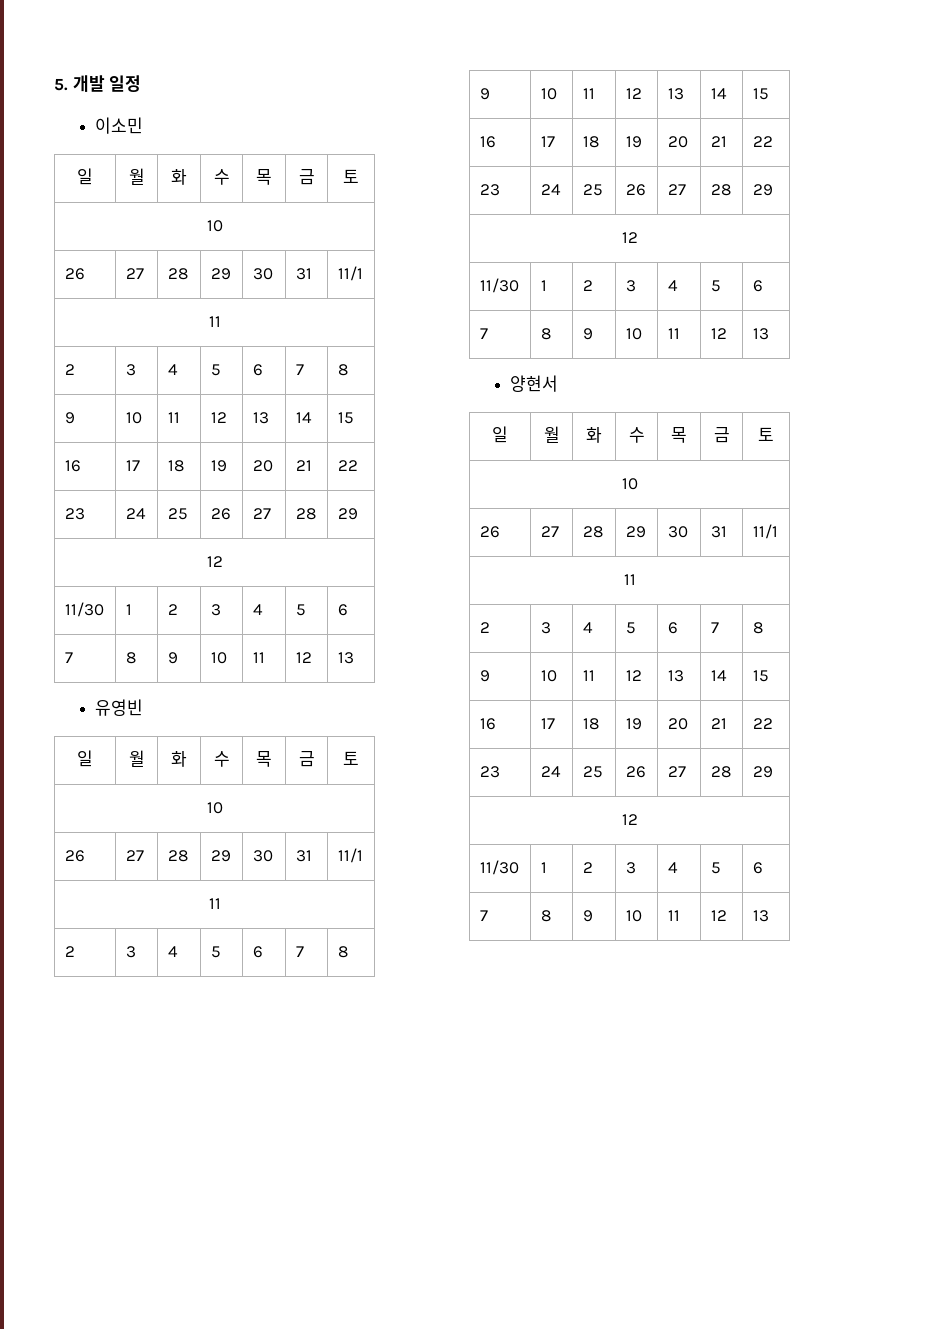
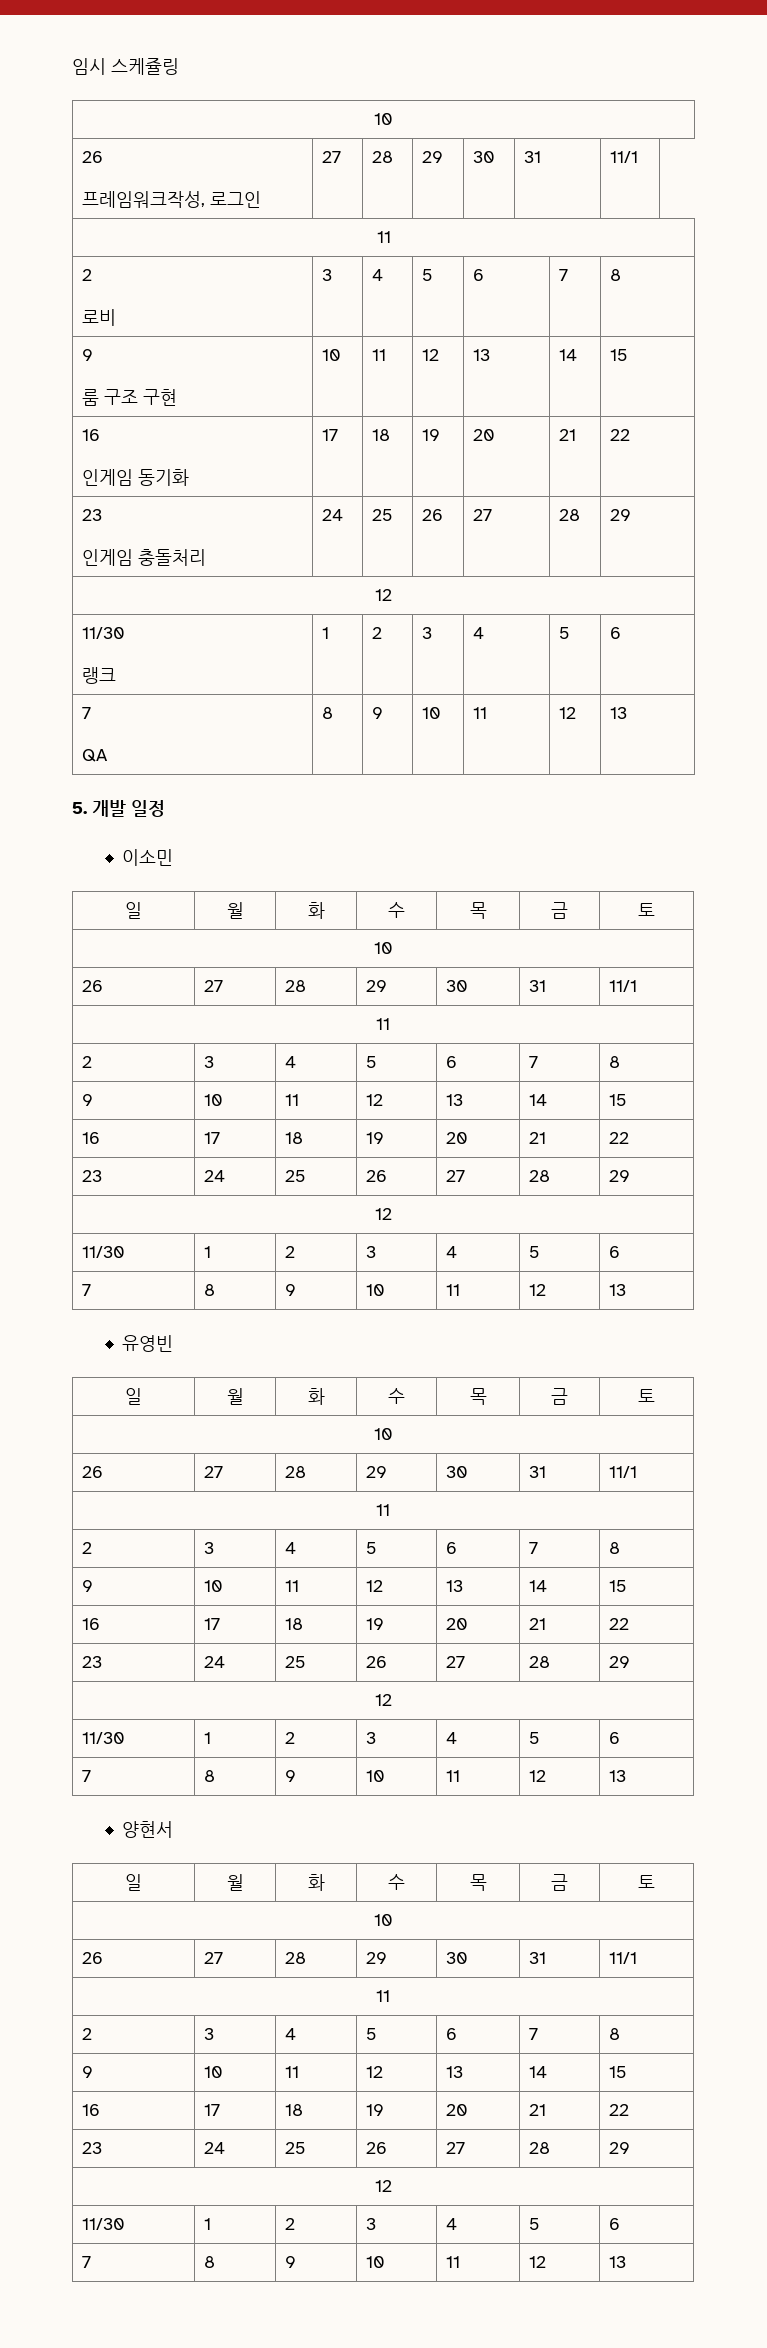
+ 임시 스케쥴링
+ 10
+ 26
+ 프레임워크작성, 로그인 | 27 | 28 | 29 | 30 | 31 | 11/1
+ 11
+ 2
+ 로비 | 3 | 4 | 5 | 6 | 7 | 8
+ 9
+ 룸 구조 구현 | 10 | 11 | 12 | 13 | 14 | 15
+ 16
+ 인게임 동기화 | 17 | 18 | 19 | 20 | 21 | 22
+ 23
+ 인게임 충돌처리 | 24 | 25 | 26 | 27 | 28 | 29
+ 12
+ 11/30
+ 랭크 | 1 | 2 | 3 | 4 | 5 | 6
+ 7
+ QA | 8 | 9 | 10 | 11 | 12 | 13

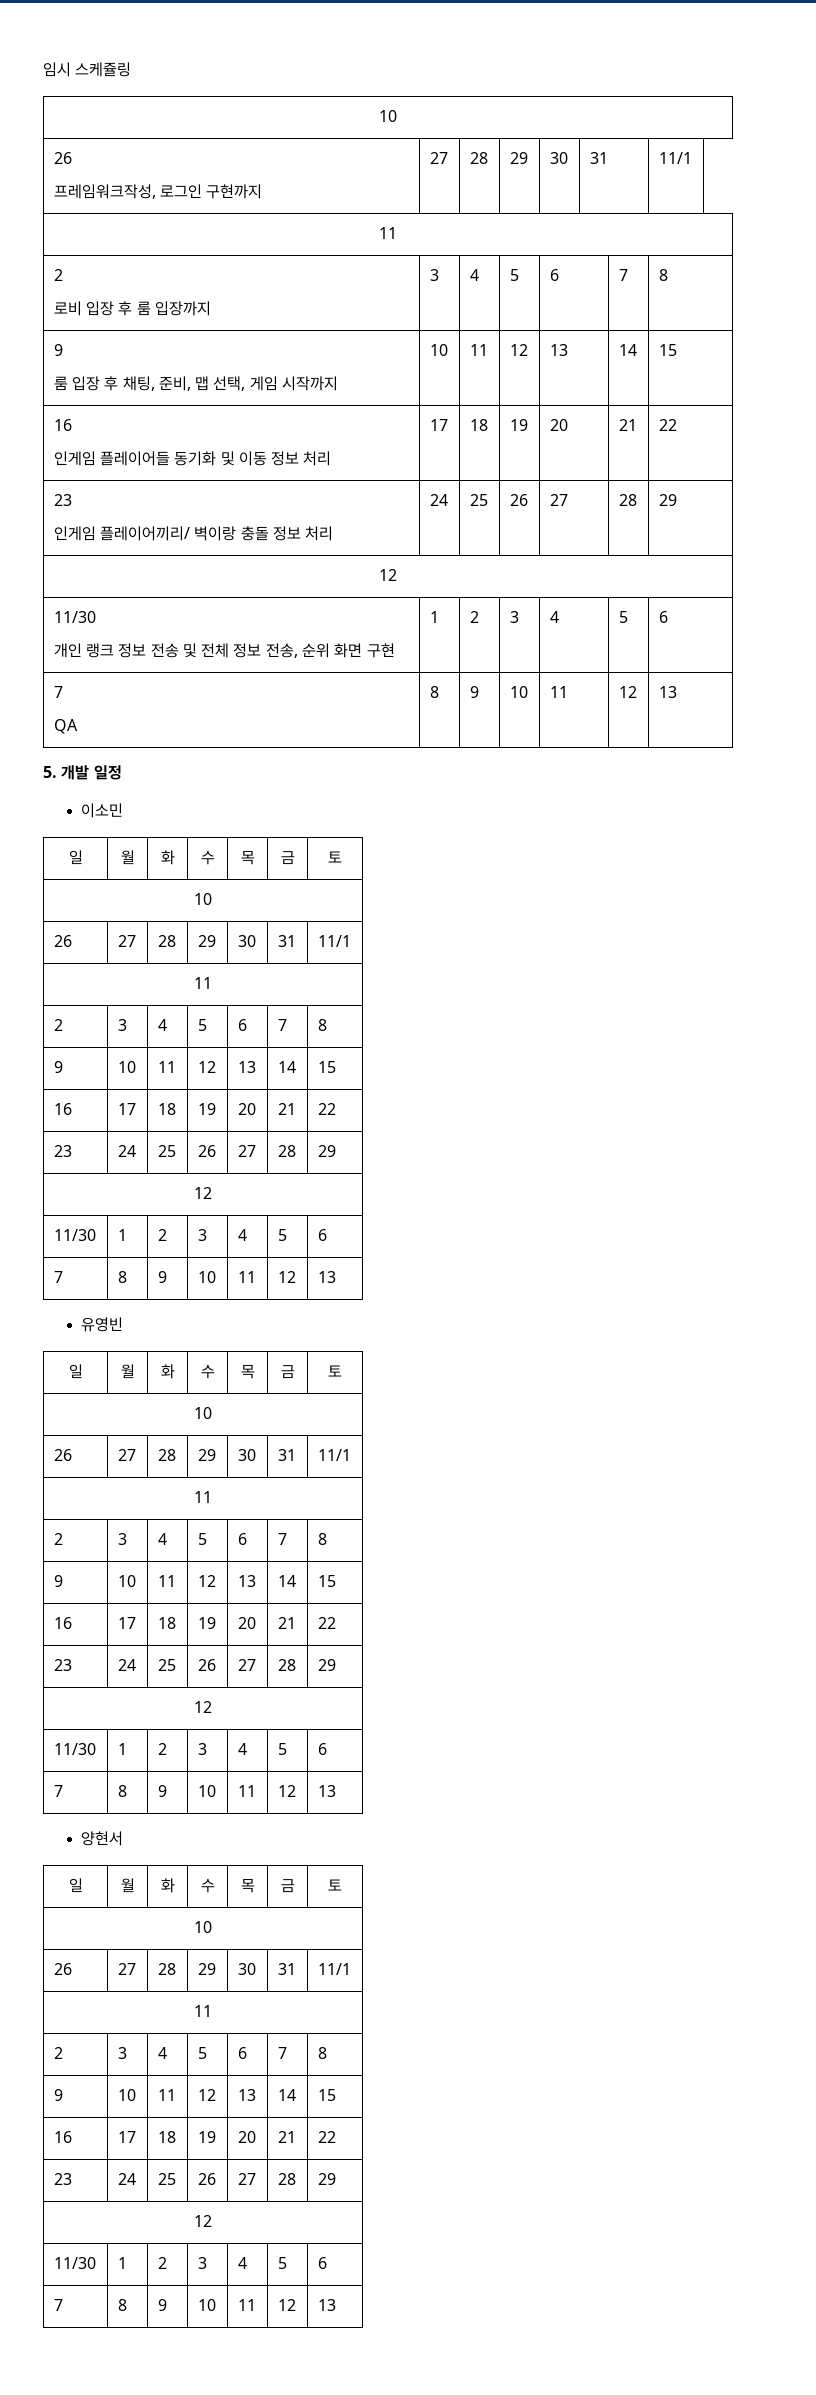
  임시 스케쥴링
  10
  26
- 프레임워크작성, 로그인 | 27 | 28 | 29 | 30 | 31 | 11/1
+ 프레임워크작성, 로그인 구현까지 | 27 | 28 | 29 | 30 | 31 | 11/1
  11
  2
- 로비 | 3 | 4 | 5 | 6 | 7 | 8
+ 로비 입장 후 룸 입장까지 | 3 | 4 | 5 | 6 | 7 | 8
  9
- 룸 구조 구현 | 10 | 11 | 12 | 13 | 14 | 15
+ 룸 입장 후 채팅, 준비, 맵 선택, 게임 시작까지 | 10 | 11 | 12 | 13 | 14 | 15
  16
- 인게임 동기화 | 17 | 18 | 19 | 20 | 21 | 22
+ 인게임 플레이어들 동기화 및 이동 정보 처리 | 17 | 18 | 19 | 20 | 21 | 22
  23
- 인게임 충돌처리 | 24 | 25 | 26 | 27 | 28 | 29
+ 인게임 플레이어끼리/ 벽이랑 충돌 정보 처리 | 24 | 25 | 26 | 27 | 28 | 29
  12
  11/30
- 랭크 | 1 | 2 | 3 | 4 | 5 | 6
+ 개인 랭크 정보 전송 및 전체 정보 전송, 순위 화면 구현 | 1 | 2 | 3 | 4 | 5 | 6

